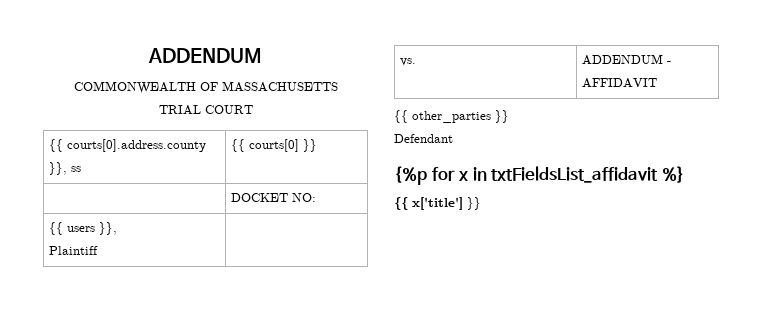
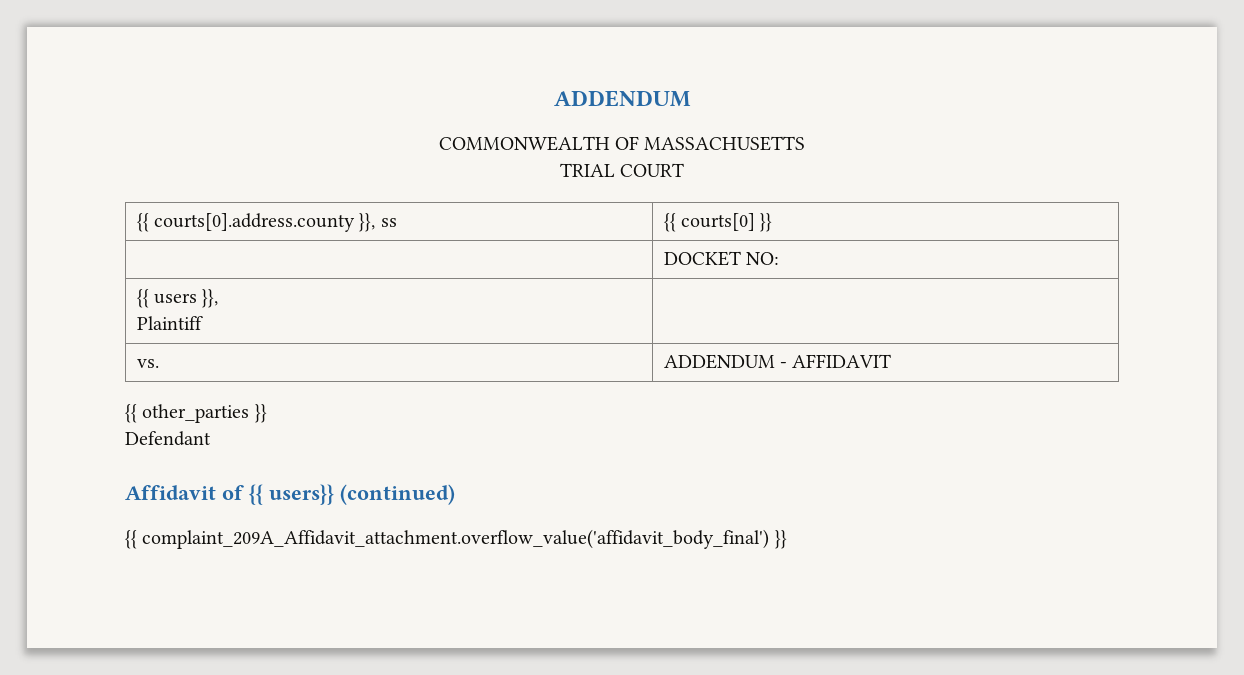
- {%p for x in txtFieldsList_affidavit %}
- {{ x['title'] }}
+ Affidavit of {{ users}} (continued)
+ {{ complaint_209A_Affidavit_attachment.overflow_value('affidavit_body_final') }}

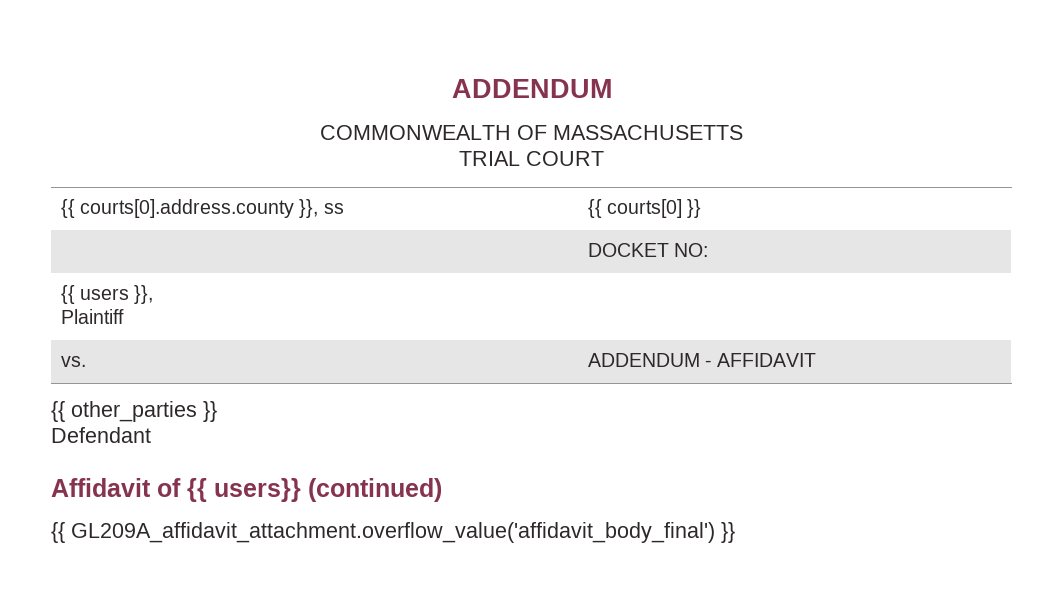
- {{ complaint_209A_Affidavit_attachment.overflow_value('affidavit_body_final') }}
+ {{ GL209A_affidavit_attachment.overflow_value('affidavit_body_final') }}

